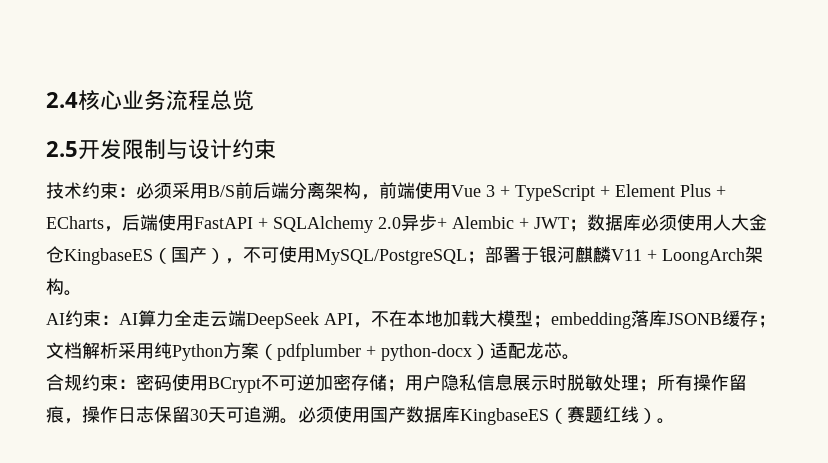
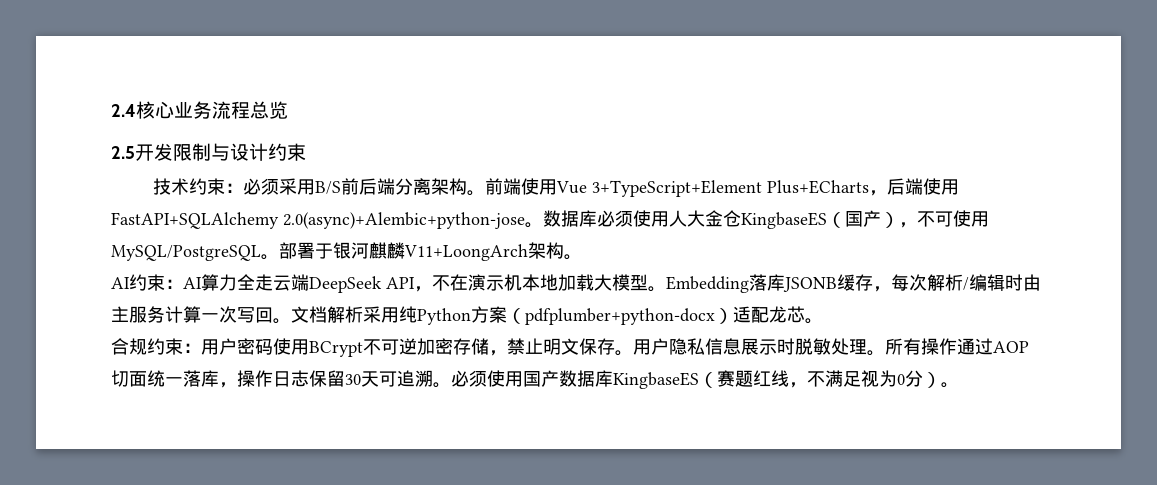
- 技术约束：必须采用B/S前后端分离架构，前端使用Vue 3 + TypeScript + Element Plus + ECharts，后端使用FastAPI + SQLAlchemy 2.0异步+ Alembic + JWT；数据库必须使用人大金仓KingbaseES（国产），不可使用MySQL/PostgreSQL；部署于银河麒麟V11 + LoongArch架构。
+ 技术约束：必须采用B/S前后端分离架构。前端使用Vue 3+TypeScript+Element Plus+ECharts，后端使用FastAPI+SQLAlchemy 2.0(async)+Alembic+python-jose。数据库必须使用人大金仓KingbaseES（国产），不可使用MySQL/PostgreSQL。部署于银河麒麟V11+LoongArch架构。
- AI约束：AI算力全走云端DeepSeek API，不在本地加载大模型；embedding落库JSONB缓存；文档解析采用纯Python方案（pdfplumber + python-docx）适配龙芯。
+ AI约束：AI算力全走云端DeepSeek API，不在演示机本地加载大模型。Embedding落库JSONB缓存，每次解析/编辑时由主服务计算一次写回。文档解析采用纯Python方案（pdfplumber+python-docx）适配龙芯。
- 合规约束：密码使用BCrypt不可逆加密存储；用户隐私信息展示时脱敏处理；所有操作留痕，操作日志保留30天可追溯。
+ 合规约束：用户密码使用BCrypt不可逆加密存储，禁止明文保存。用户隐私信息展示时脱敏处理。所有操作通过AOP切面统一落库，操作日志保留30天可追溯。
- 必须使用国产数据库KingbaseES（赛题红线）。
+ 必须使用国产数据库KingbaseES（赛题红线，不满足视为0分）。

